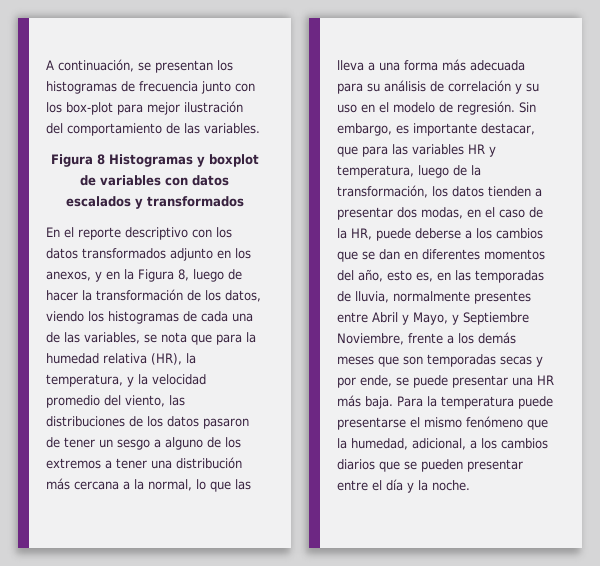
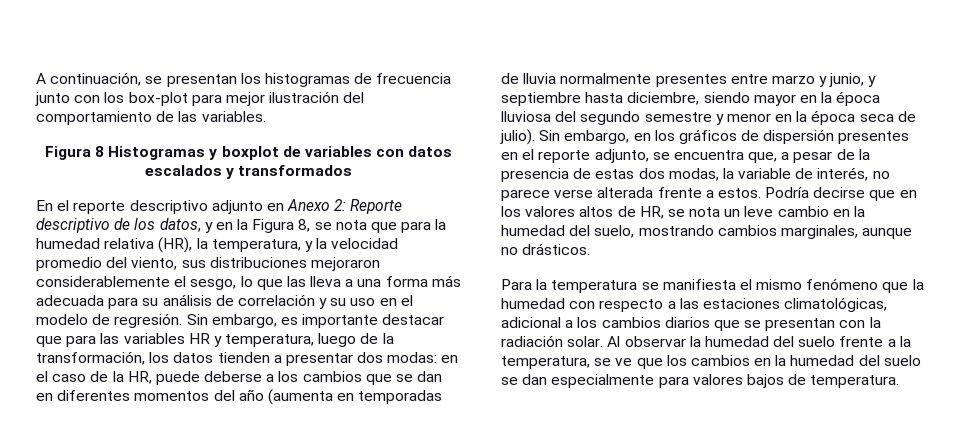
- En el reporte descriptivo con los datos transformados adjunto en los anexos, y en la Figura 8, luego de hacer la transformación de los datos, viendo los histogramas de cada una de las variables, se nota que para la humedad relativa (HR), la temperatura, y la velocidad promedio del viento, las distribuciones de los datos pasaron de tener un sesgo a alguno de los extremos a tener una distribución más cercana a la normal, lo que las lleva a una forma más adecuada para su análisis de correlación y su uso en el modelo de regresión.
+ En el reporte descriptivo adjunto en Anexo 2: Reporte descriptivo de los datos, y en la Figura 8, se nota que para la humedad relativa (HR), la temperatura, y la velocidad promedio del viento, sus distribuciones mejoraron considerablemente el sesgo, lo que las lleva a una forma más adecuada para su análisis de correlación y su uso en el modelo de regresión.
- Sin embargo, es importante destacar, que para las variables HR y temperatura, luego de la transformación, los datos tienden a presentar dos modas, en el caso de la HR, puede deberse a los cambios que se dan en diferentes momentos del año, esto es, en las temporadas de lluvia, normalmente presentes entre Abril y Mayo, y Septiembre Noviembre, frente a los demás meses que son temporadas secas y por ende, se puede presentar una HR más baja. Para la temperatura puede presentarse el mismo fenómeno que la humedad, adicional, a los cambios diarios que se pueden presentar entre el día y la noche.
+ Sin embargo, es importante destacar que para las variables HR y temperatura, luego de la transformación, los datos tienden a presentar dos modas: en el caso de la HR, puede deberse a los cambios que se dan en diferentes momentos del año (aumenta en temporadas de lluvia normalmente presentes entre marzo y junio, y septiembre hasta diciembre, siendo mayor en la época lluviosa del segundo semestre y menor en la época seca de julio). Sin embargo, en los gráficos de dispersión presentes en el reporte adjunto, se encuentra que, a pesar de la presencia de estas dos modas, la variable de interés, no parece verse alterada frente a estos. Podría decirse que en los valores altos de HR, se nota un leve cambio en la humedad del suelo, mostrando cambios marginales, aunque no drásticos.
+ Para la temperatura se manifiesta el mismo fenómeno que la humedad con respecto a las estaciones climatológicas, adicional a los cambios diarios que se presentan con la radiación solar. Al observar la humedad del suelo frente a la temperatura, se ve que los cambios en la humedad del suelo se dan especialmente para valores bajos de temperatura.

